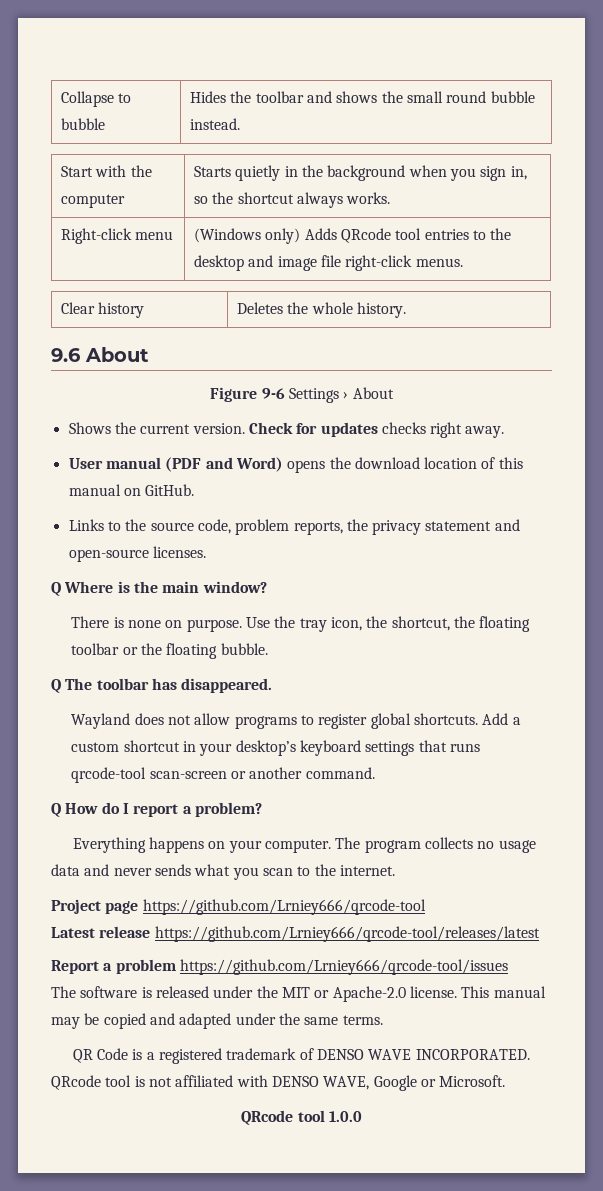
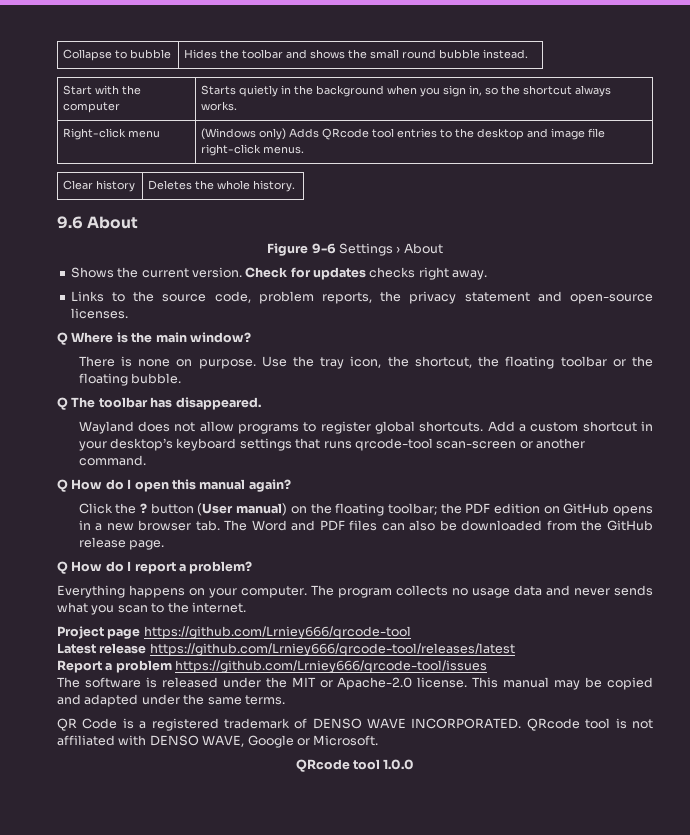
- User manual (PDF and Word) opens the download location of this manual on GitHub.
+ Q How do I open this manual again?
+ Click the ? button (User manual) on the floating toolbar; the PDF edition on GitHub opens in a new browser tab. The Word and PDF files can also be downloaded from the GitHub release page.

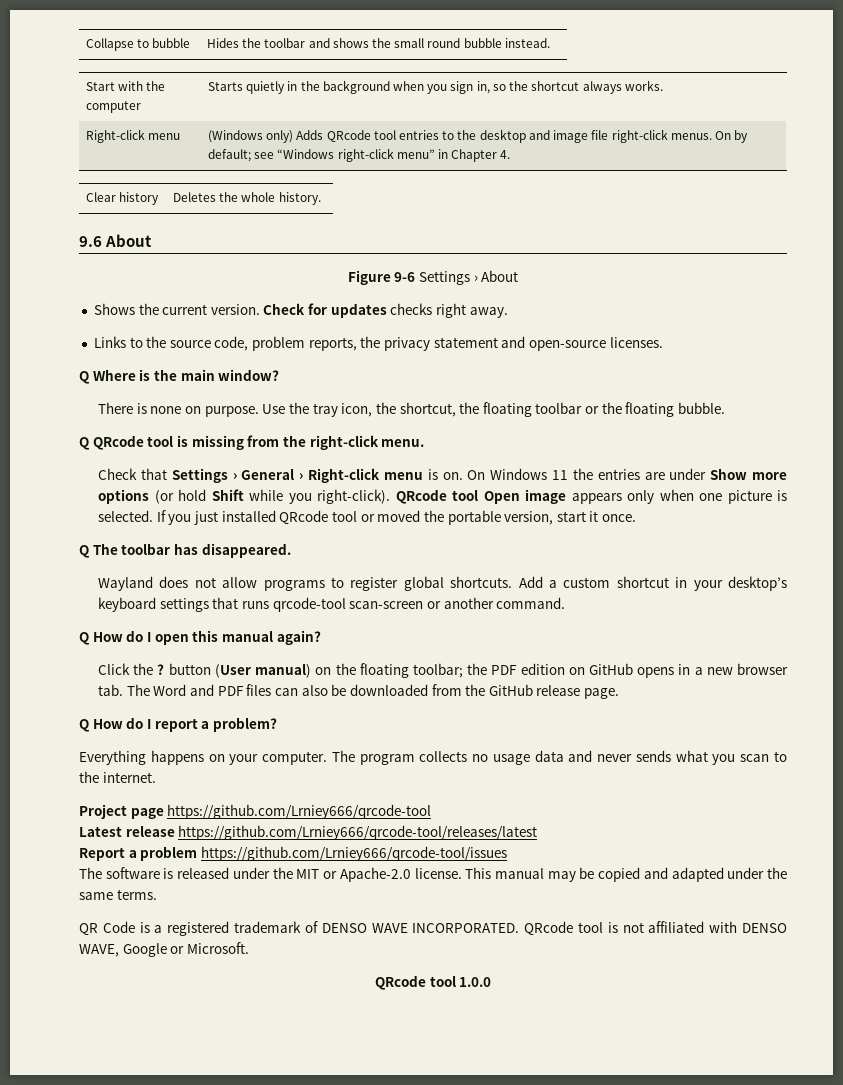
- Right-click menu | (Windows only) Adds QRcode tool entries to the desktop and image file right-click menus.
+ Right-click menu | (Windows only) Adds QRcode tool entries to the desktop and image file right-click menus. On by default; see “Windows right-click menu” in Chapter 4.
+ Q QRcode tool is missing from the right-click menu.
+ Check that Settings › General › Right-click menu is on. On Windows 11 the entries are under Show more options (or hold Shift while you right-click). QRcode tool Open image appears only when one picture is selected. If you just installed QRcode tool or moved the portable version, start it once.

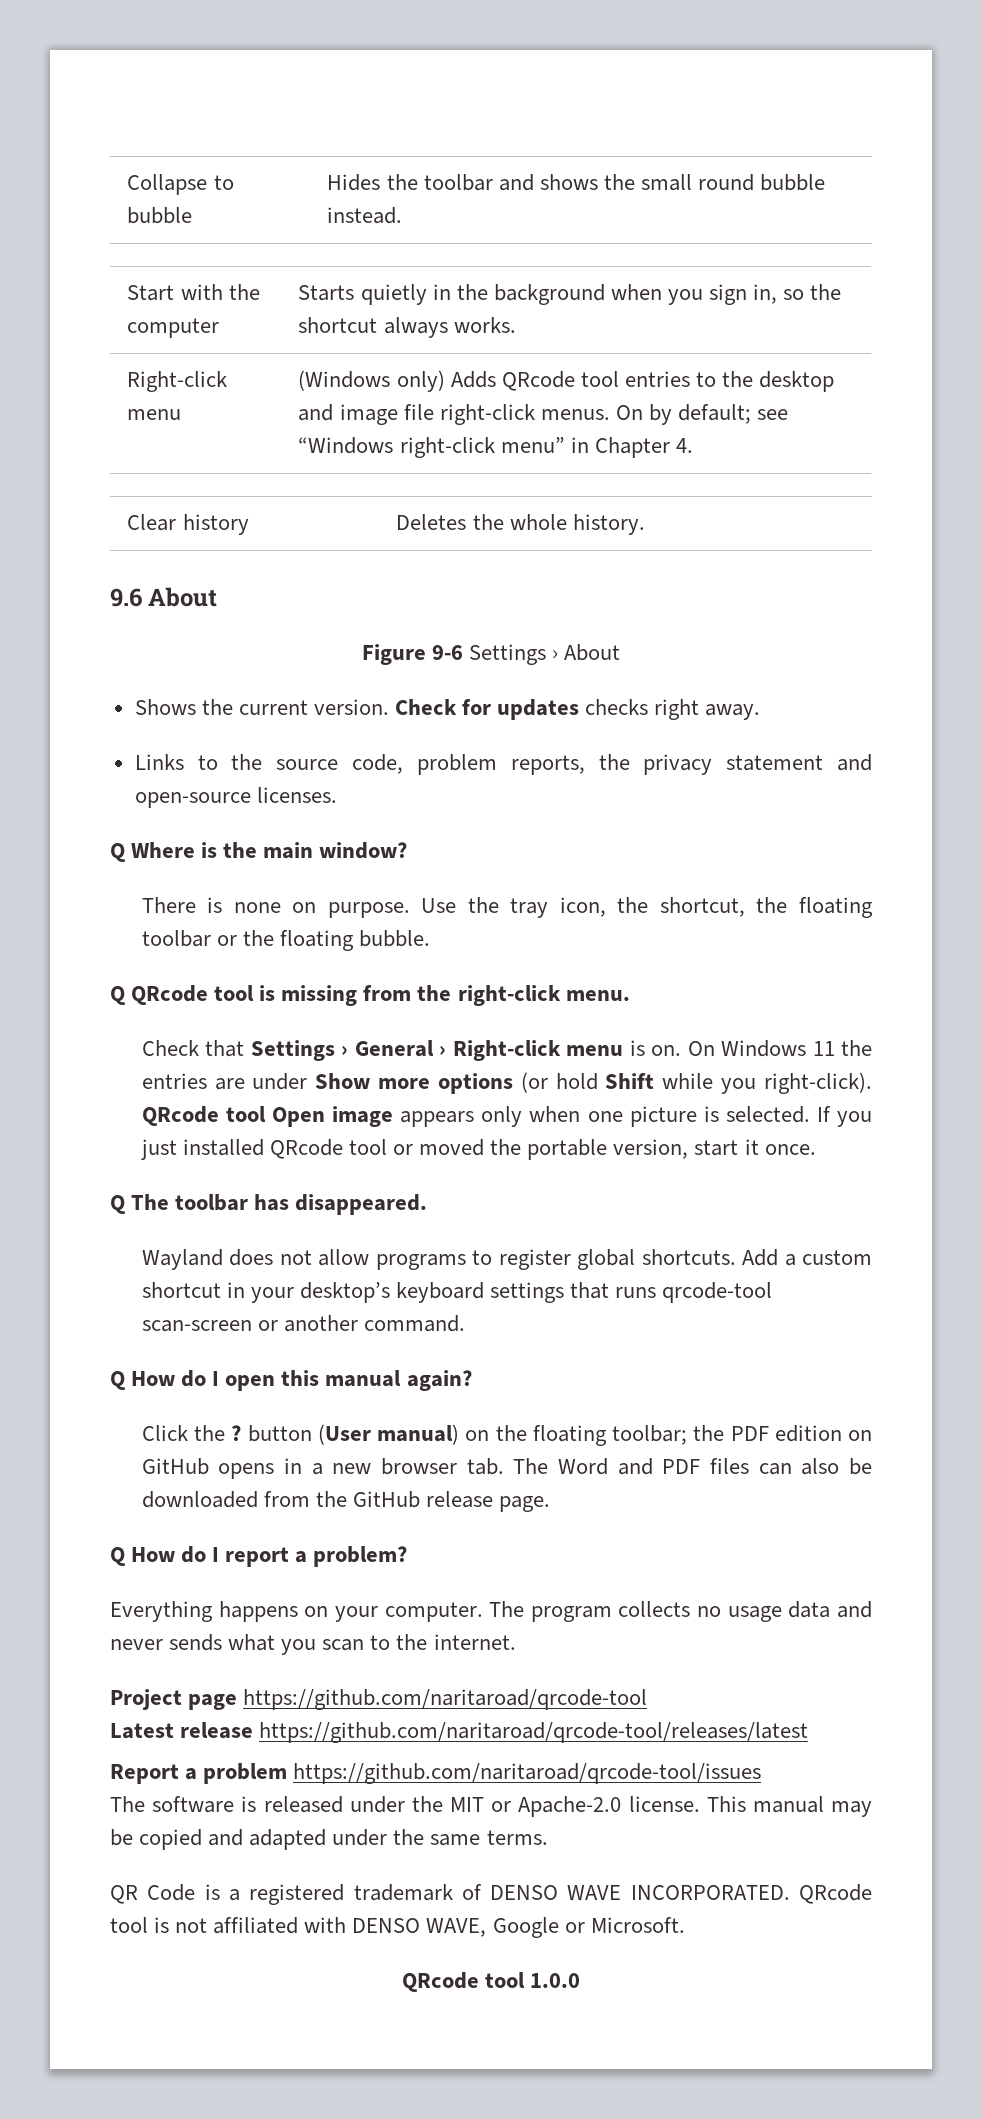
- Project page https://github.com/Lrniey666/qrcode-tool
+ Project page https://github.com/naritaroad/qrcode-tool
- Latest release https://github.com/Lrniey666/qrcode-tool/releases/latest
+ Latest release https://github.com/naritaroad/qrcode-tool/releases/latest
- Report a problem https://github.com/Lrniey666/qrcode-tool/issues
+ Report a problem https://github.com/naritaroad/qrcode-tool/issues

